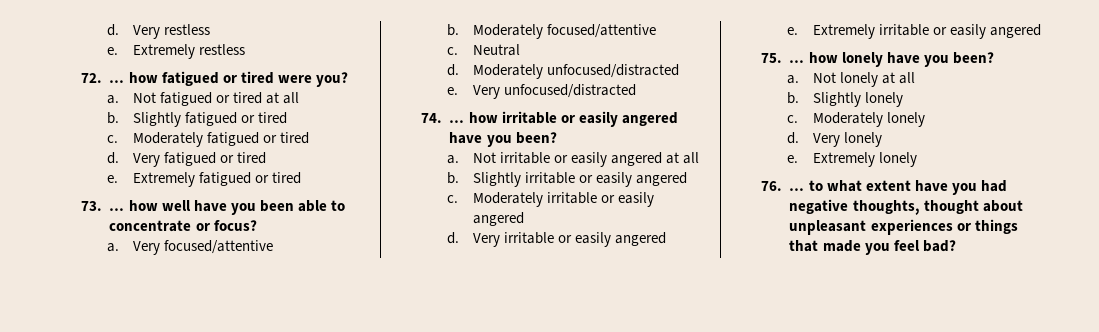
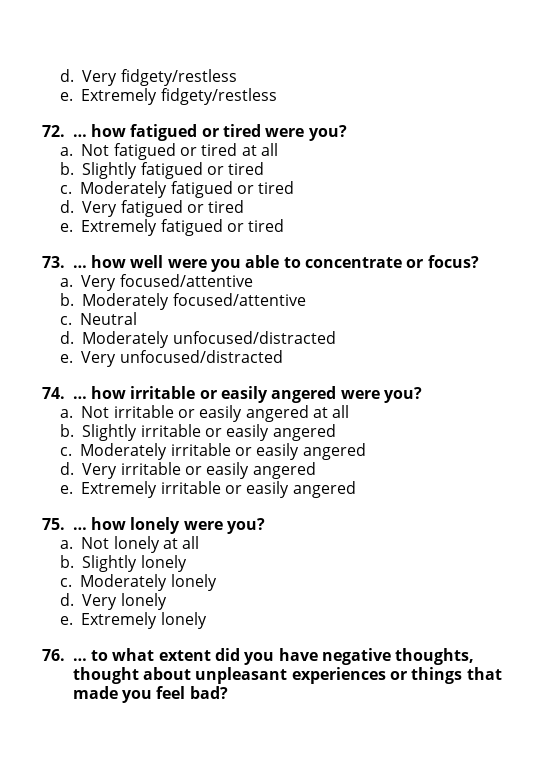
- d. Very restless
- e. Extremely restless
+ d. Very fidgety/restless
+ e. Extremely fidgety/restless
- 73. … how well have you been able to concentrate or focus?
+ 73. … how well were you able to concentrate or focus?
- 74. … how irritable or easily angered have you been?
+ 74. … how irritable or easily angered were you?
- 75. … how lonely have you been?
+ 75. … how lonely were you?
- 76. … to what extent have you had negative thoughts, thought about unpleasant experiences or things that made you feel bad?
+ 76. … to what extent did you have negative thoughts, thought about unpleasant experiences or things that made you feel bad?

